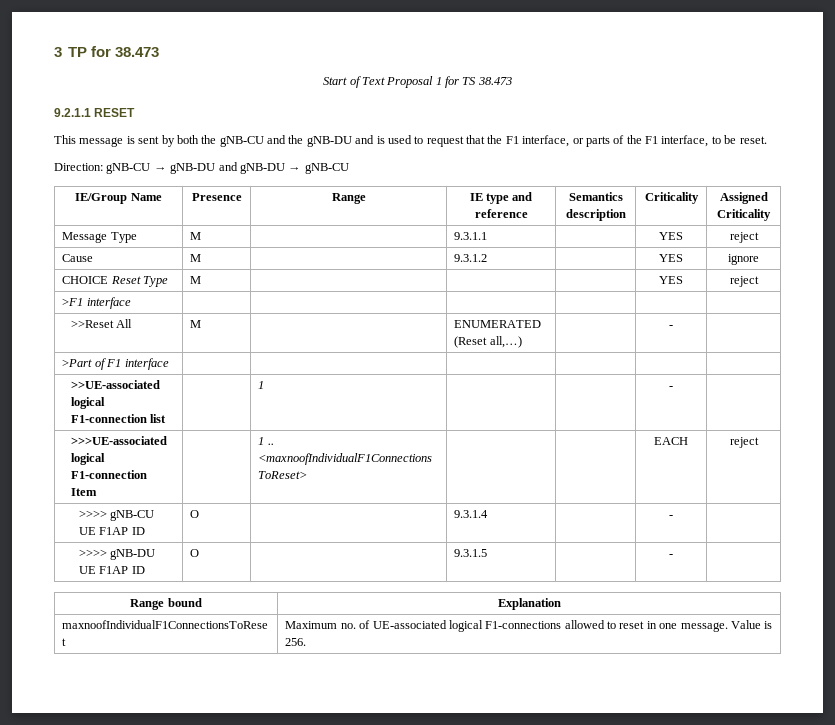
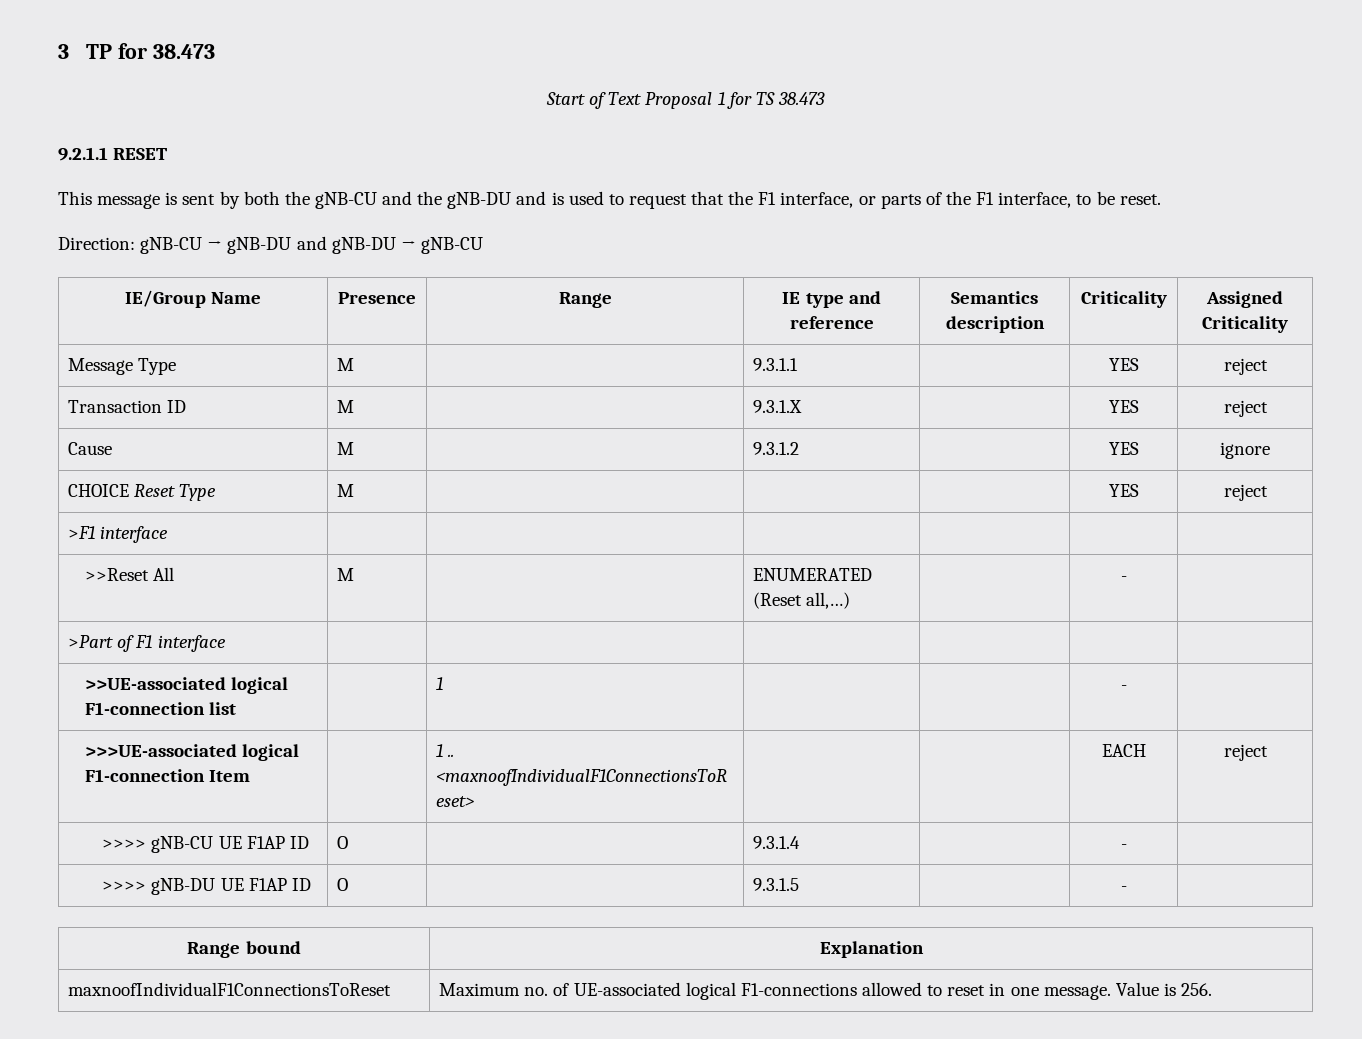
+ Transaction ID | M | | 9.3.1.X | | YES | reject

